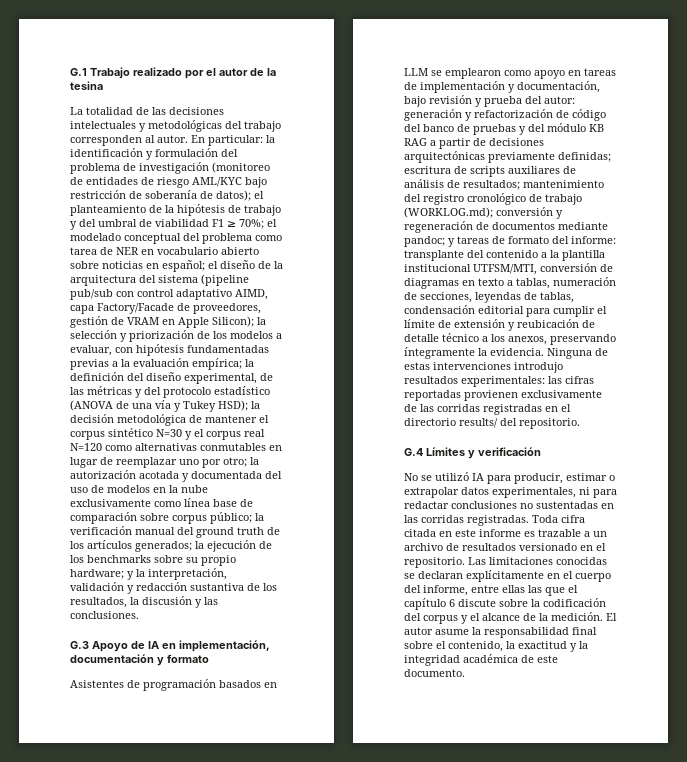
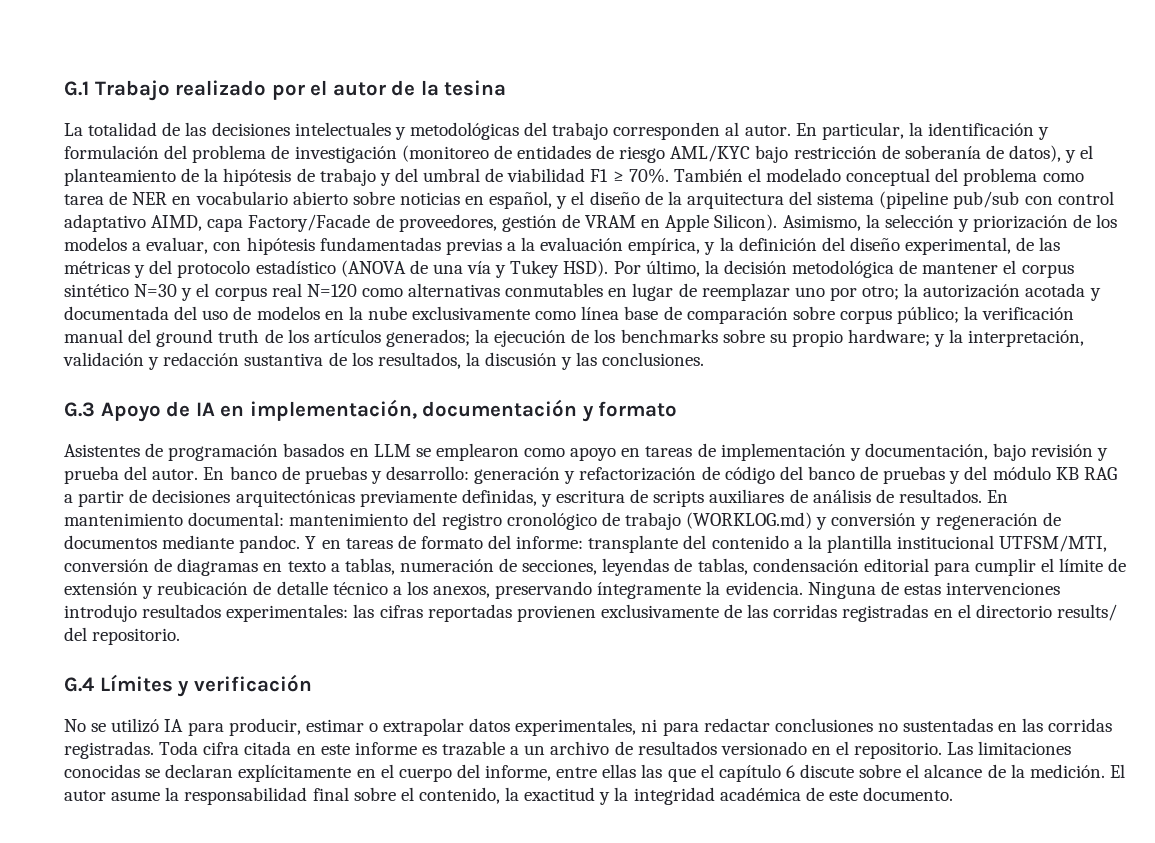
- En particular: la identificación y formulación del problema de investigación (monitoreo de entidades de riesgo AML/KYC bajo restricción de soberanía de datos); el planteamiento de la hipótesis de trabajo y del umbral de viabilidad F1 ≥ 70%; el modelado conceptual del problema como tarea de NER en vocabulario abierto sobre noticias en español; el diseño de la arquitectura del sistema (pipeline pub/sub con control adaptativo AIMD, capa Factory/Facade de proveedores, gestión de VRAM en Apple Silicon); la selección y priorización de los modelos a evaluar, con hipótesis fundamentadas previas a la evaluación empírica; la definición del diseño experimental, de las métricas y del protocolo estadístico (ANOVA de una vía y Tukey HSD); la decisión metodológica de mantener el corpus sintético N=30 y el corpus real N=120 como alternativas conmutables en lugar de reemplazar uno por otro;
+ En particular, la identificación y formulación del problema de investigación (monitoreo de entidades de riesgo AML/KYC bajo restricción de soberanía de datos), y el planteamiento de la hipótesis de trabajo y del umbral de viabilidad F1 ≥ 70%. También el modelado conceptual del problema como tarea de NER en vocabulario abierto sobre noticias en español, y el diseño de la arquitectura del sistema (pipeline pub/sub con control adaptativo AIMD, capa Factory/Facade de proveedores, gestión de VRAM en Apple Silicon). Asimismo, la selección y priorización de los modelos a evaluar, con hipótesis fundamentadas previas a la evaluación empírica, y la definición del diseño experimental, de las métricas y del protocolo estadístico (ANOVA de una vía y Tukey HSD). Por último, la decisión metodológica de mantener el corpus sintético N=30 y el corpus real N=120 como alternativas conmutables en lugar de reemplazar uno por otro;
- Asistentes de programación basados en LLM se emplearon como apoyo en tareas de implementación y documentación, bajo revisión y prueba del autor:
+ Asistentes de programación basados en LLM se emplearon como apoyo en tareas de implementación y documentación, bajo revisión y prueba del autor. En banco de pruebas y desarrollo:
- generación y refactorización de código del banco de pruebas y del módulo KB RAG a partir de decisiones arquitectónicas previamente definidas; escritura de scripts auxiliares de análisis de resultados;
+ generación y refactorización de código del banco de pruebas y del módulo KB RAG a partir de decisiones arquitectónicas previamente definidas, y escritura de scripts auxiliares de análisis de resultados. En mantenimiento documental:
- mantenimiento del registro cronológico de trabajo (WORKLOG.md); conversión y regeneración de documentos mediante pandoc; y tareas de formato del informe:
+ mantenimiento del registro cronológico de trabajo (WORKLOG.md) y conversión y regeneración de documentos mediante pandoc. Y en tareas de formato del informe:
- Las limitaciones conocidas se declaran explícitamente en el cuerpo del informe, entre ellas las que el capítulo 6 discute sobre la codificación del corpus y el alcance de la medición.
+ Las limitaciones conocidas se declaran explícitamente en el cuerpo del informe, entre ellas las que el capítulo 6 discute sobre el alcance de la medición.

